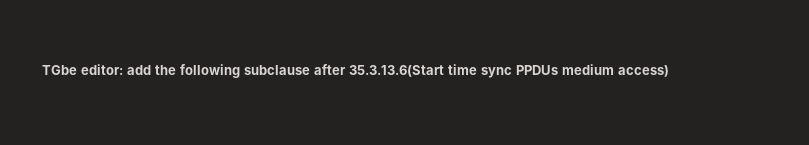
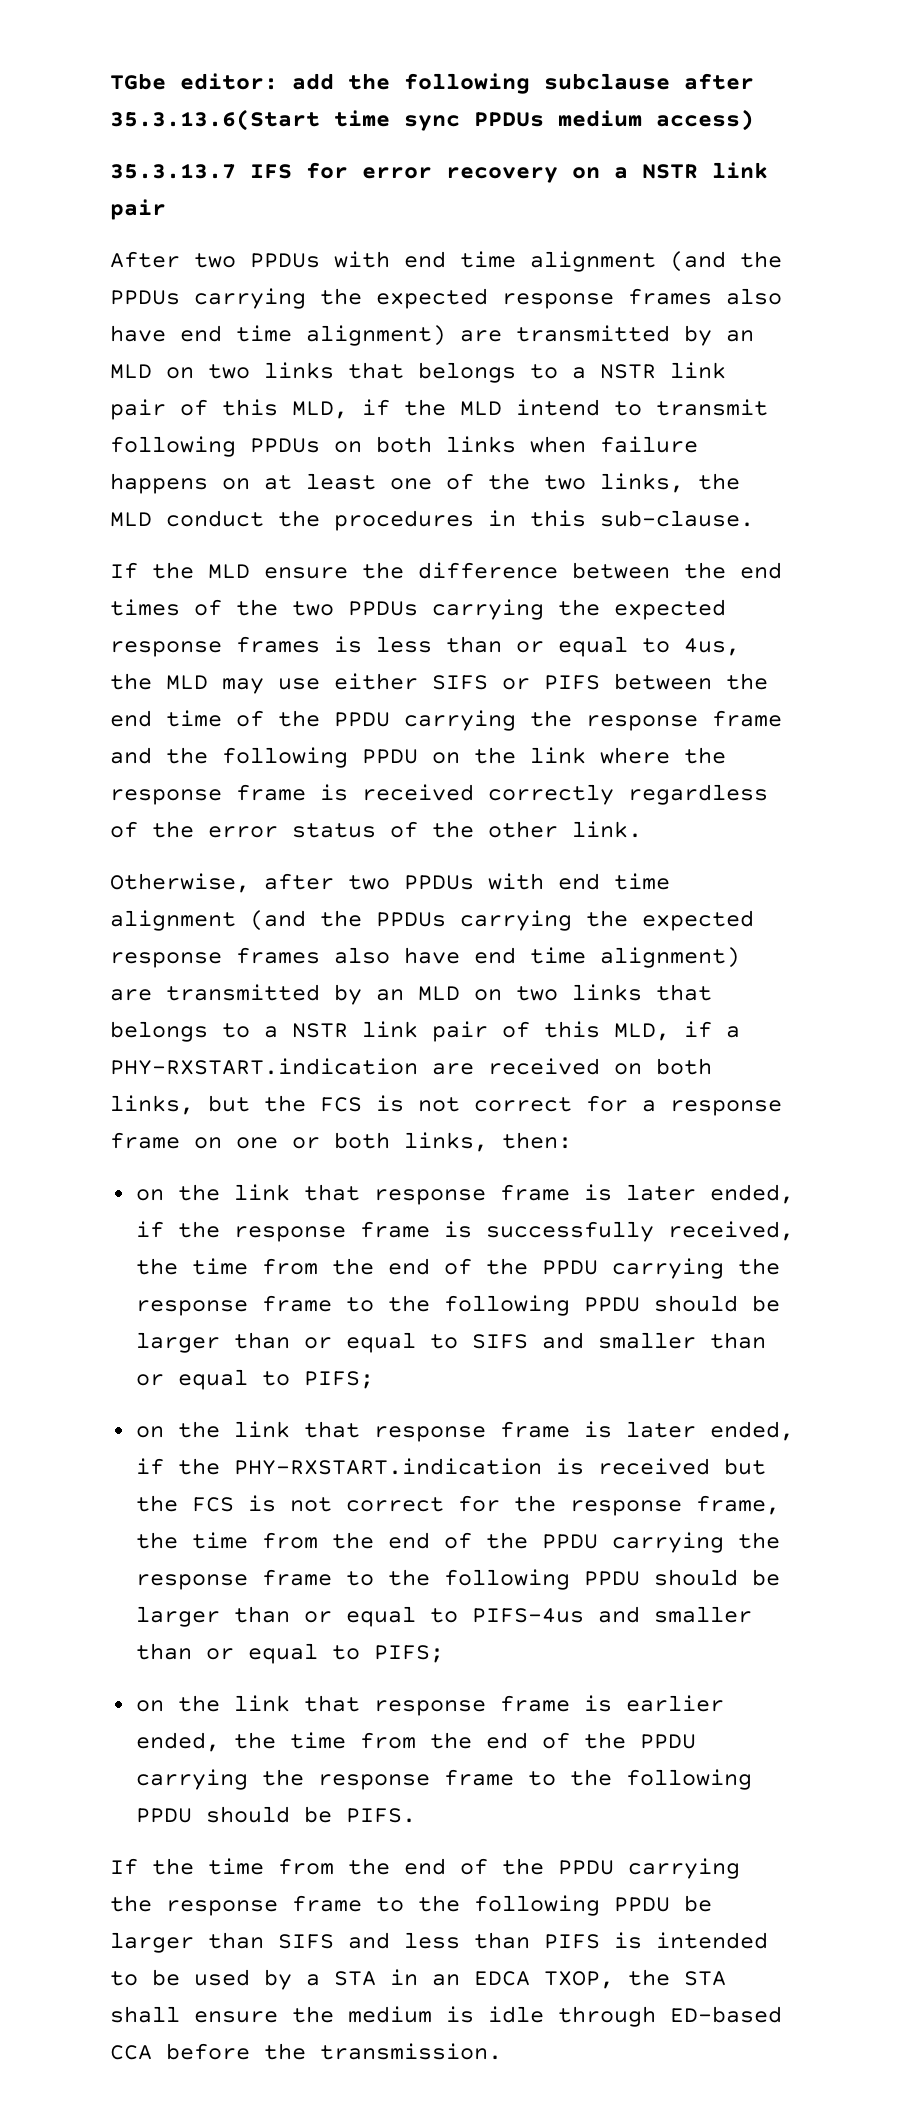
+ 35.3.13.7 IFS for error recovery on a NSTR link pair
+ After two PPDUs with end time alignment (and the PPDUs carrying the expected response frames also have end time alignment) are transmitted by an MLD on two links that belongs to a NSTR link pair of this MLD, if the MLD intend to transmit following PPDUs on both links when failure happens on at least one of the two links, the MLD conduct the procedures in this sub-clause.
+ If the MLD ensure the difference between the end times of the two PPDUs carrying the expected response frames is less than or equal to 4us, the MLD may use either SIFS or PIFS between the end time of the PPDU carrying the response frame and the following PPDU on the link where the response frame is received correctly regardless of the error status of the other link.
+ Otherwise, after two PPDUs with end time alignment (and the PPDUs carrying the expected response frames also have end time alignment) are transmitted by an MLD on two links that belongs to a NSTR link pair of this MLD, if a PHY-RXSTART.indication are received on both links, but the FCS is not correct for a response frame on one or both links, then:
+ on the link that response frame is later ended, if the response frame is successfully received, the time from the end of the PPDU carrying the response frame to the following PPDU should be larger than or equal to SIFS and smaller than or equal to PIFS;
+ on the link that response frame is later ended, if the PHY-RXSTART.indication is received but the FCS is not correct for the response frame, the time from the end of the PPDU carrying the response frame to the following PPDU should be larger than or equal to PIFS-4us and smaller than or equal to PIFS;
+ on the link that response frame is earlier ended, the time from the end of the PPDU carrying the response frame to the following PPDU should be PIFS.
+ If the time from the end of the PPDU carrying the response frame to the following PPDU be larger than SIFS and less than PIFS is intended to be used by a STA in an EDCA TXOP, the STA shall ensure the medium is idle through ED-based CCA before the transmission.

